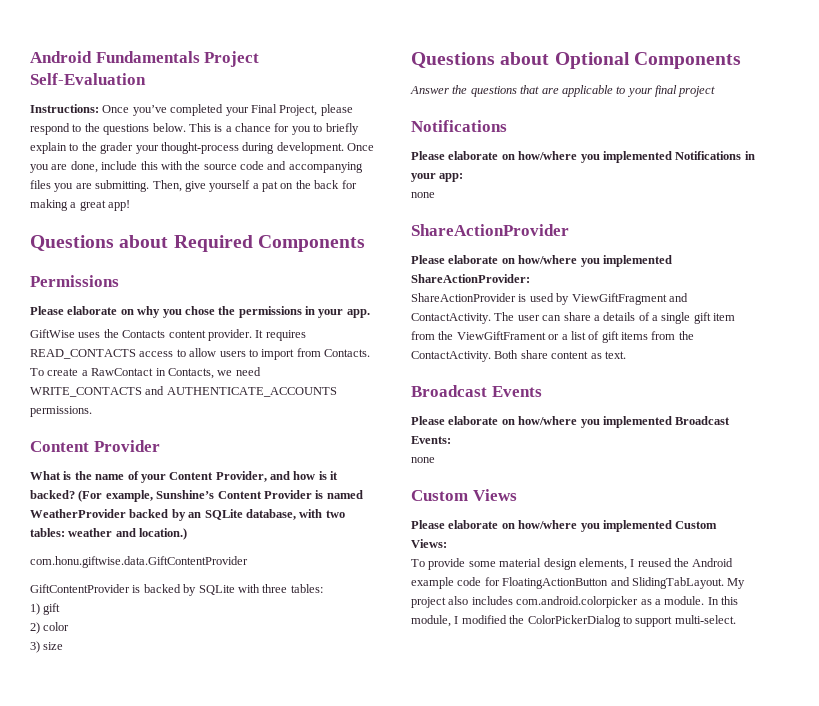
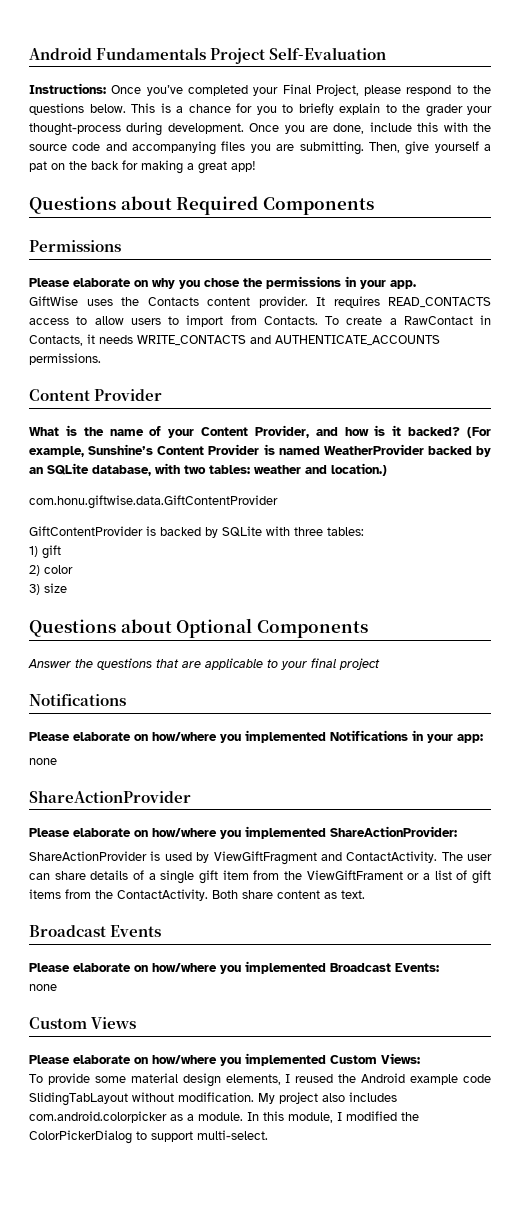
- To create a RawContact in Contacts, we need WRITE_CONTACTS and AUTHENTICATE_ACCOUNTS permissions.
+ To create a RawContact in Contacts, it needs WRITE_CONTACTS and AUTHENTICATE_ACCOUNTS permissions.
- The user can share a details of a single gift item from the ViewGiftFrament or a list of gift items from the ContactActivity.
+ The user can share details of a single gift item from the ViewGiftFrament or a list of gift items from the ContactActivity.
- To provide some material design elements, I reused the Android example code for FloatingActionButton and SlidingTabLayout.
+ To provide some material design elements, I reused the Android example code SlidingTabLayout without modification.

